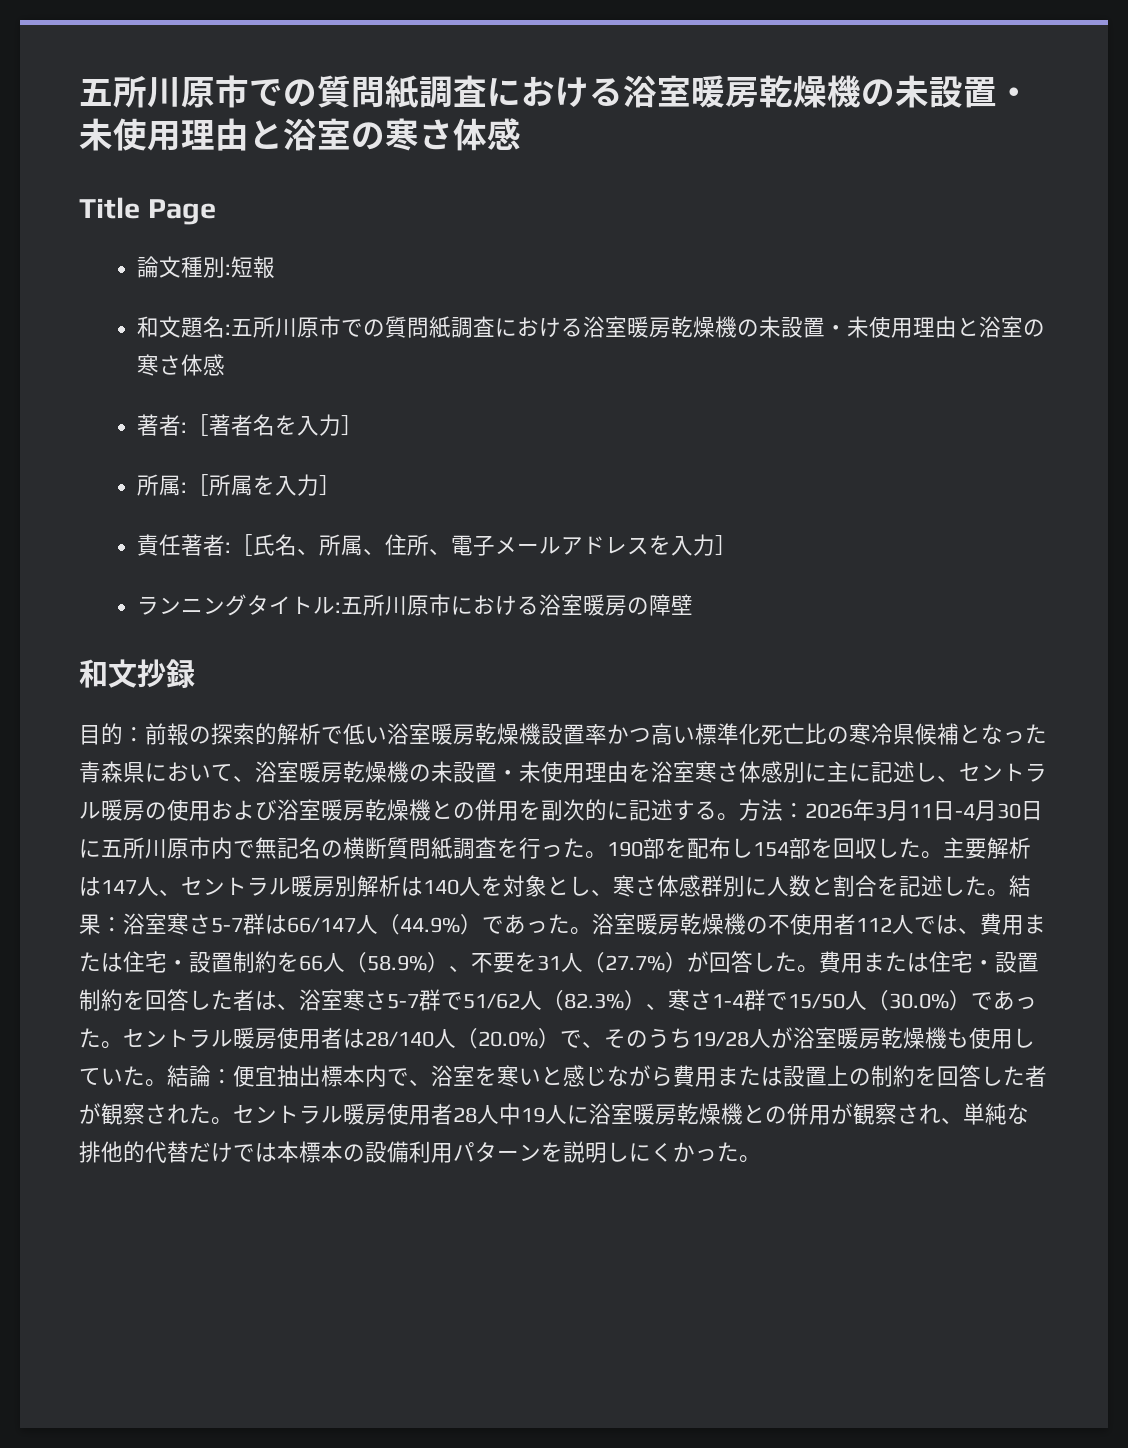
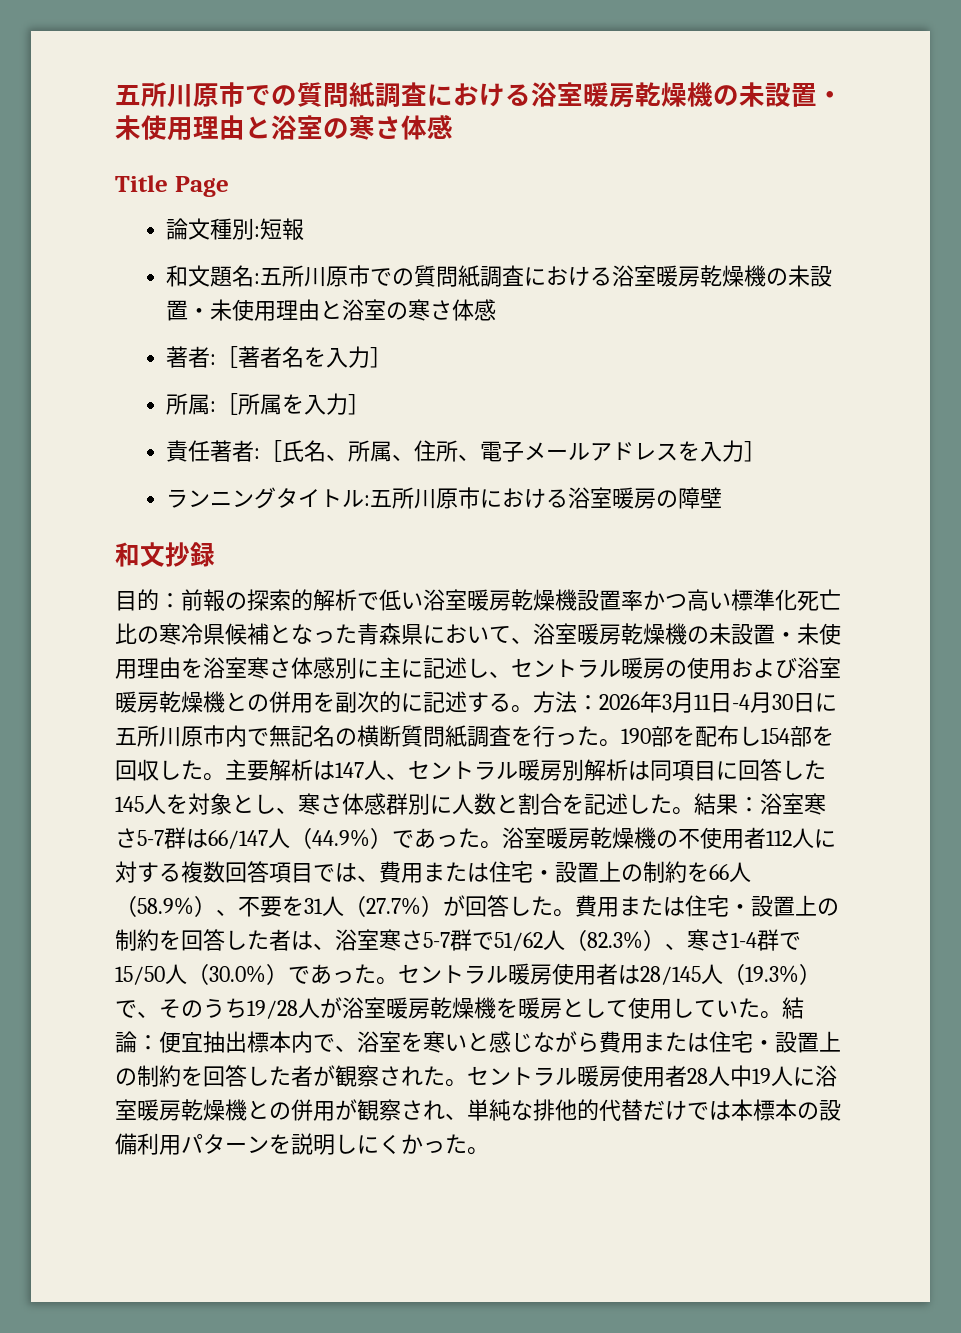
- 主要解析は147人、セントラル暖房別解析は140人を対象とし、寒さ体感群別に人数と割合を記述した。
+ 主要解析は147人、セントラル暖房別解析は同項目に回答した145人を対象とし、寒さ体感群別に人数と割合を記述した。
- 浴室暖房乾燥機の不使用者112人では、費用または住宅・設置制約を66人（58.9%）、不要を31人（27.7%）が回答した。
+ 浴室暖房乾燥機の不使用者112人に対する複数回答項目では、費用または住宅・設置上の制約を66人（58.9%）、不要を31人（27.7%）が回答した。
- 費用または住宅・設置制約を回答した者は、浴室寒さ5-7群で51/62人（82.3%）、寒さ1-4群で15/50人（30.0%）であった。
+ 費用または住宅・設置上の制約を回答した者は、浴室寒さ5-7群で51/62人（82.3%）、寒さ1-4群で15/50人（30.0%）であった。
- セントラル暖房使用者は28/140人（20.0%）で、そのうち19/28人が浴室暖房乾燥機も使用していた。
+ セントラル暖房使用者は28/145人（19.3%）で、そのうち19/28人が浴室暖房乾燥機を暖房として使用していた。
- 結論：便宜抽出標本内で、浴室を寒いと感じながら費用または設置上の制約を回答した者が観察された。
+ 結論：便宜抽出標本内で、浴室を寒いと感じながら費用または住宅・設置上の制約を回答した者が観察された。

